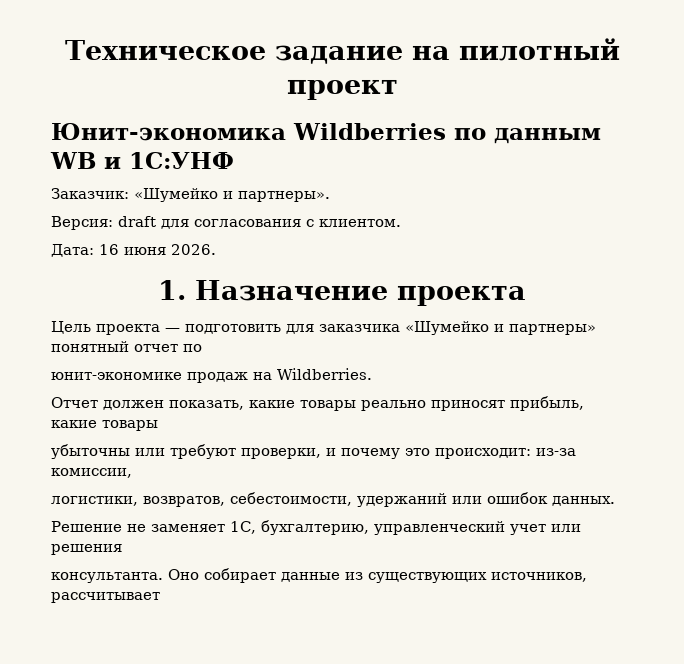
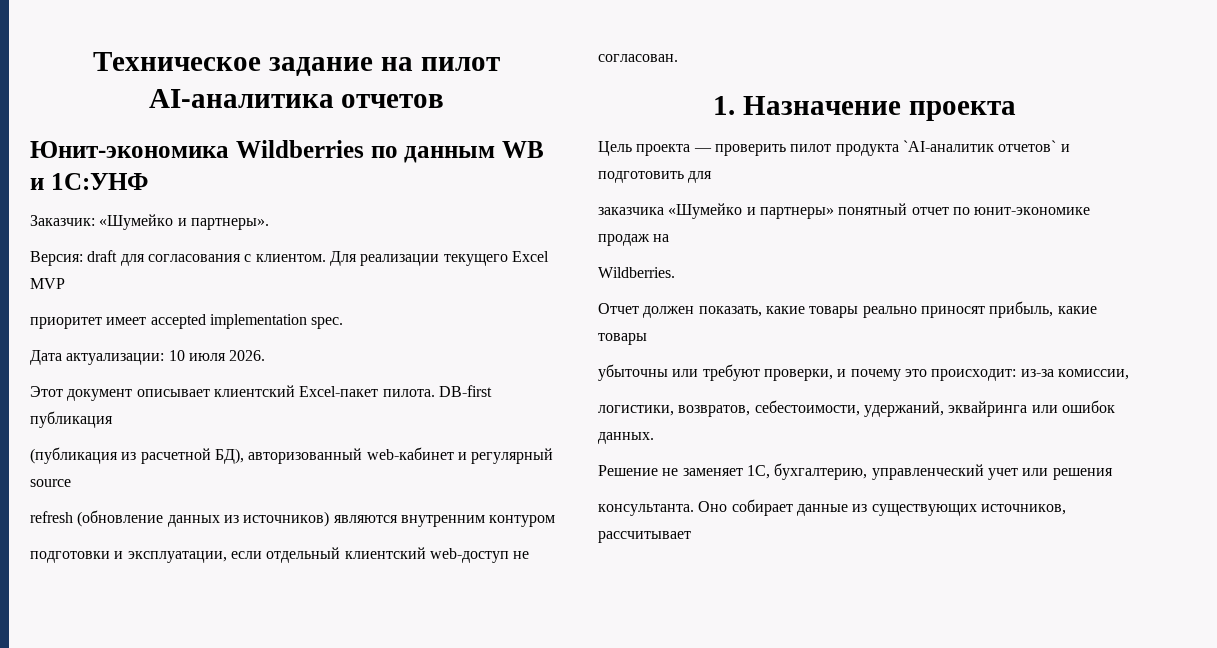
- Техническое задание на пилотный проект
+ Техническое задание на пилот AI-аналитика отчетов
- Версия: draft для согласования с клиентом.
- Дата: 16 июня 2026.
+ Версия: draft для согласования с клиентом. Для реализации текущего Excel MVP
+ приоритет имеет accepted implementation spec.
+ Дата актуализации: 10 июля 2026.
+ Этот документ описывает клиентский Excel-пакет пилота. DB-first публикация
+ (публикация из расчетной БД), авторизованный web-кабинет и регулярный source
+ refresh (обновление данных из источников) являются внутренним контуром
+ подготовки и эксплуатации, если отдельный клиентский web-доступ не согласован.
- Цель проекта — подготовить для заказчика «Шумейко и партнеры» понятный отчет по
- юнит-экономике продаж на Wildberries.
+ Цель проекта — проверить пилот продукта `AI-аналитик отчетов` и подготовить для
+ заказчика «Шумейко и партнеры» понятный отчет по юнит-экономике продаж на
+ Wildberries.
- логистики, возвратов, себестоимости, удержаний или ошибок данных.
+ логистики, возвратов, себестоимости, удержаний, эквайринга или ошибок данных.

